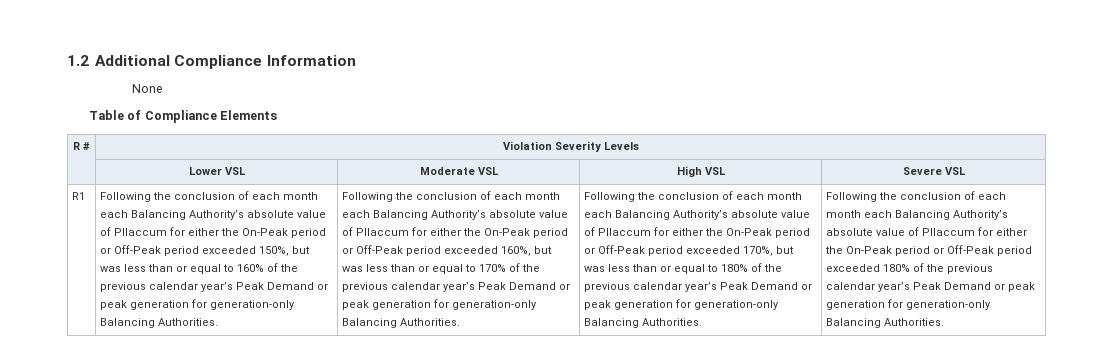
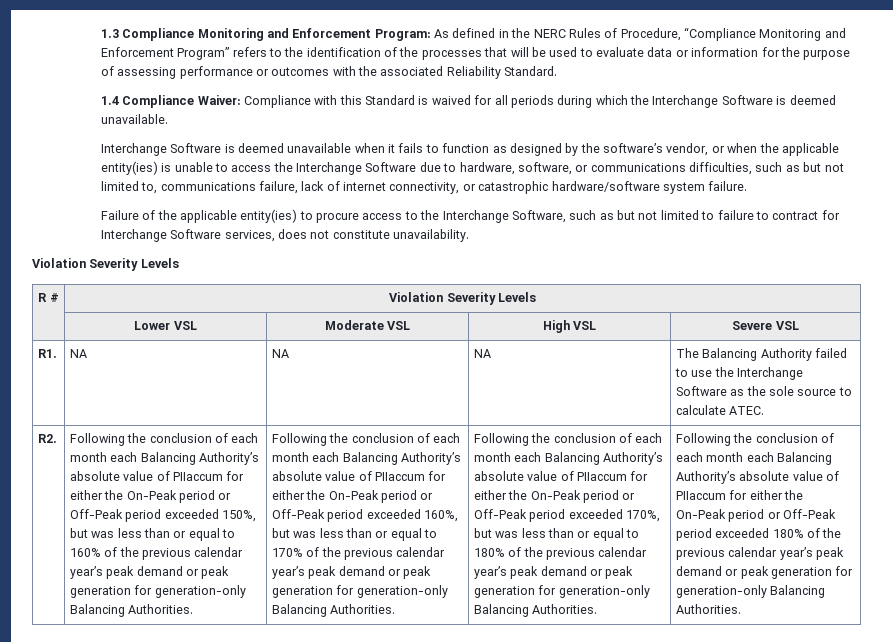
- 1.2 Additional Compliance Information
- None
- Table of Compliance Elements
+ 1.3 Compliance Monitoring and Enforcement Program: As defined in the NERC Rules of Procedure, “Compliance Monitoring and Enforcement Program” refers to the identification of the processes that will be used to evaluate data or information for the purpose of assessing performance or outcomes with the associated Reliability Standard.
+ 1.4 Compliance Waiver: Compliance with this Standard is waived for all periods during which the Interchange Software is deemed unavailable.
+ Interchange Software is deemed unavailable when it fails to function as designed by the software’s vendor, or when the applicable entity(ies) is unable to access the Interchange Software due to hardware, software, or communications difficulties, such as but not limited to, communications failure, lack of internet connectivity, or catastrophic hardware/software system failure.
+ Failure of the applicable entity(ies) to procure access to the Interchange Software, such as but not limited to failure to contract for Interchange Software services, does not constitute unavailability.
+ Violation Severity Levels
- R1
+ R1. | NA | NA | NA | The Balancing Authority failed to use the Interchange Software as the sole source to calculate ATEC.
+ R2.
- Following the conclusion of each month each Balancing Authority’s absolute value of PIIaccum for either the On-Peak period or Off-Peak period exceeded 150%, but was less than or equal to 160% of the previous calendar year’s Peak Demand or peak generation for generation-only Balancing Authorities.
+ Following the conclusion of each month each Balancing Authority’s absolute value of PIIaccum for either the On-Peak period or Off-Peak period exceeded 150%, but was less than or equal to 160% of the previous calendar year’s peak demand or peak generation for generation-only Balancing Authorities.
- Following the conclusion of each month each Balancing Authority’s absolute value of PIIaccum for either the On-Peak period or Off-Peak period exceeded 160%, but was less than or equal to 170% of the previous calendar year’s Peak Demand or peak generation for generation-only Balancing Authorities.
+ Following the conclusion of each month each Balancing Authority’s absolute value of PIIaccum for either the On-Peak period or Off-Peak period exceeded 160%, but was less than or equal to 170% of the previous calendar year’s peak demand or peak generation for generation-only Balancing Authorities.
- Following the conclusion of each month each Balancing Authority’s absolute value of PIIaccum for either the On-Peak period or Off-Peak period exceeded 170%, but was less than or equal to 180% of the previous calendar year’s Peak Demand or peak generation for generation-only Balancing Authorities.
+ Following the conclusion of each month each Balancing Authority’s absolute value of PIIaccum for either the On-Peak period or Off-Peak period exceeded 170%, but was less than or equal to 180% of the previous calendar year’s peak demand or peak generation for generation-only Balancing Authorities.
- Following the conclusion of each month each Balancing Authority’s absolute value of PIIaccum for either the On-Peak period or Off-Peak period exceeded 180% of the previous calendar year’s Peak Demand or peak generation for generation-only Balancing Authorities.
+ Following the conclusion of each month each Balancing Authority’s absolute value of PIIaccum for either the On-Peak period or Off-Peak period exceeded 180% of the previous calendar year’s peak demand or peak generation for generation-only Balancing Authorities.

